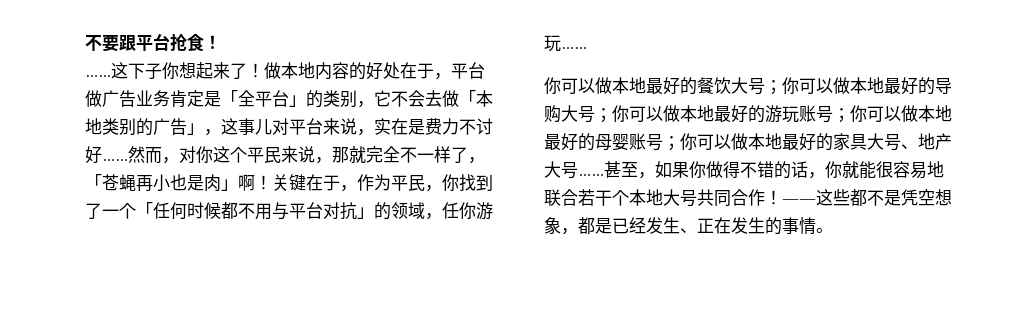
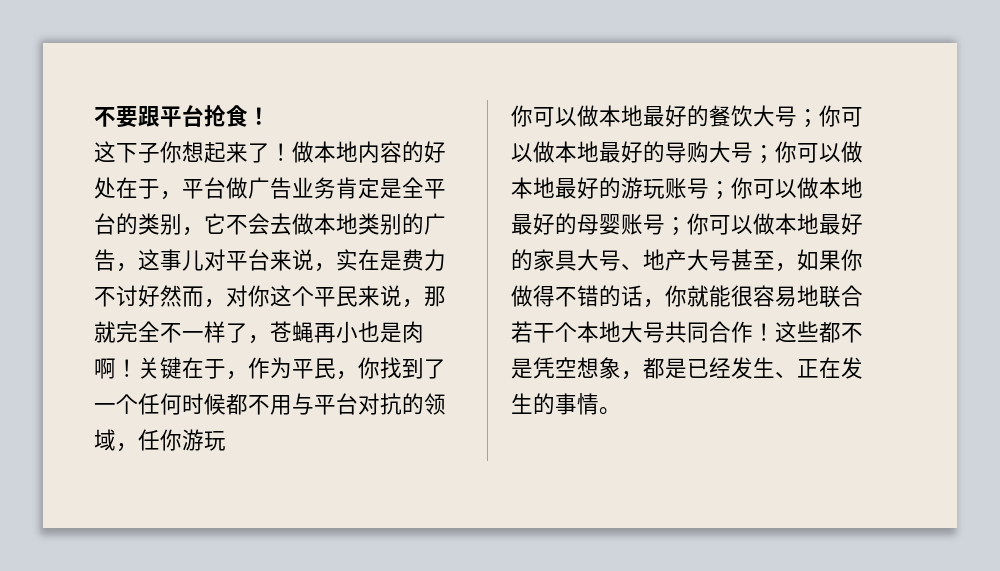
  不要跟平台抢食！
- ……这下子你想起来了！
+ 这下子你想起来了！
- 做本地内容的好处在于，平台做广告业务肯定是「全平台」的类别，它不会去做「本地类别的广告」，这事儿对平台来说，实在是费力不讨好……然而，对你这个平民来说，那就完全不一样了，「苍蝇再小也是肉」啊！
+ 做本地内容的好处在于，平台做广告业务肯定是全平台的类别，它不会去做本地类别的广告，这事儿对平台来说，实在是费力不讨好然而，对你这个平民来说，那就完全不一样了，苍蝇再小也是肉啊！
- 关键在于，作为平民，你找到了一个「任何时候都不用与平台对抗」的领域，任你游玩……
+ 关键在于，作为平民，你找到了一个任何时候都不用与平台对抗的领域，任你游玩
- 你可以做本地最好的餐饮大号；你可以做本地最好的导购大号；你可以做本地最好的游玩账号；你可以做本地最好的母婴账号；你可以做本地最好的家具大号、地产大号……甚至，如果你做得不错的话，你就能很容易地联合若干个本地大号共同合作！
+ 你可以做本地最好的餐饮大号；你可以做本地最好的导购大号；你可以做本地最好的游玩账号；你可以做本地最好的母婴账号；你可以做本地最好的家具大号、地产大号甚至，如果你做得不错的话，你就能很容易地联合若干个本地大号共同合作！
- ——这些都不是凭空想象，都是已经发生、正在发生的事情。
+ 这些都不是凭空想象，都是已经发生、正在发生的事情。

